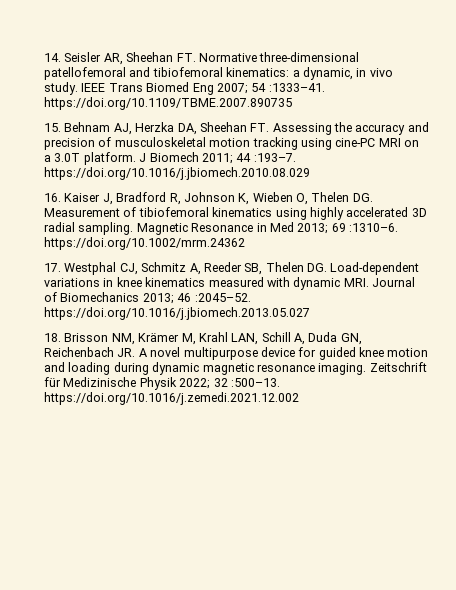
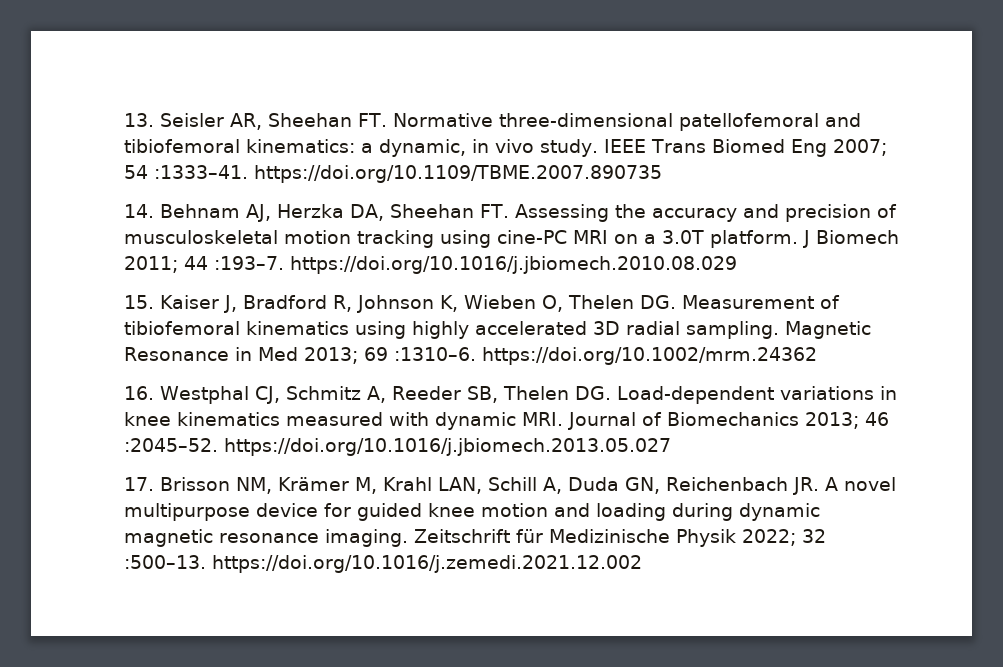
- 14. Seisler AR, Sheehan FT. Normative three-dimensional patellofemoral and tibiofemoral kinematics: a dynamic, in vivo study.
+ 13. Seisler AR, Sheehan FT. Normative three-dimensional patellofemoral and tibiofemoral kinematics: a dynamic, in vivo study.
- 15. Behnam AJ, Herzka DA, Sheehan FT. Assessing the accuracy and precision of musculoskeletal motion tracking using cine-PC MRI on a 3.0T platform.
+ 14. Behnam AJ, Herzka DA, Sheehan FT. Assessing the accuracy and precision of musculoskeletal motion tracking using cine-PC MRI on a 3.0T platform.
- 16. Kaiser J, Bradford R, Johnson K, Wieben O, Thelen DG. Measurement of tibiofemoral kinematics using highly accelerated 3D radial sampling.
+ 15. Kaiser J, Bradford R, Johnson K, Wieben O, Thelen DG. Measurement of tibiofemoral kinematics using highly accelerated 3D radial sampling.
- 17. Westphal CJ, Schmitz A, Reeder SB, Thelen DG. Load-dependent variations in knee kinematics measured with dynamic MRI. Journal of Biomechanics 2013; 46 :2045–52. https://doi.org/10.1016/j.jbiomech.2013.05.027
+ 16. Westphal CJ, Schmitz A, Reeder SB, Thelen DG. Load-dependent variations in knee kinematics measured with dynamic MRI. Journal of Biomechanics 2013; 46 :2045–52. https://doi.org/10.1016/j.jbiomech.2013.05.027
- 18. Brisson NM, Krämer M, Krahl LAN, Schill A, Duda GN, Reichenbach JR. A novel multipurpose device for guided knee motion and loading during dynamic magnetic resonance imaging.
+ 17. Brisson NM, Krämer M, Krahl LAN, Schill A, Duda GN, Reichenbach JR. A novel multipurpose device for guided knee motion and loading during dynamic magnetic resonance imaging.

